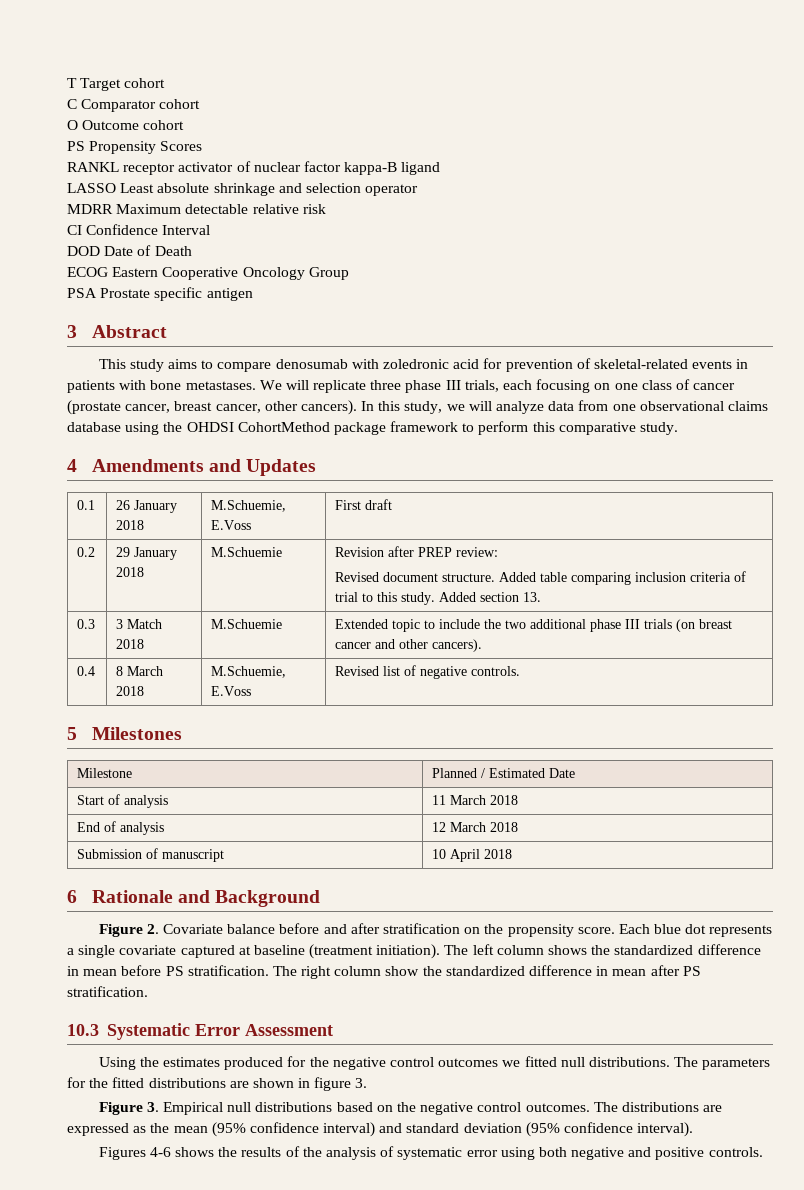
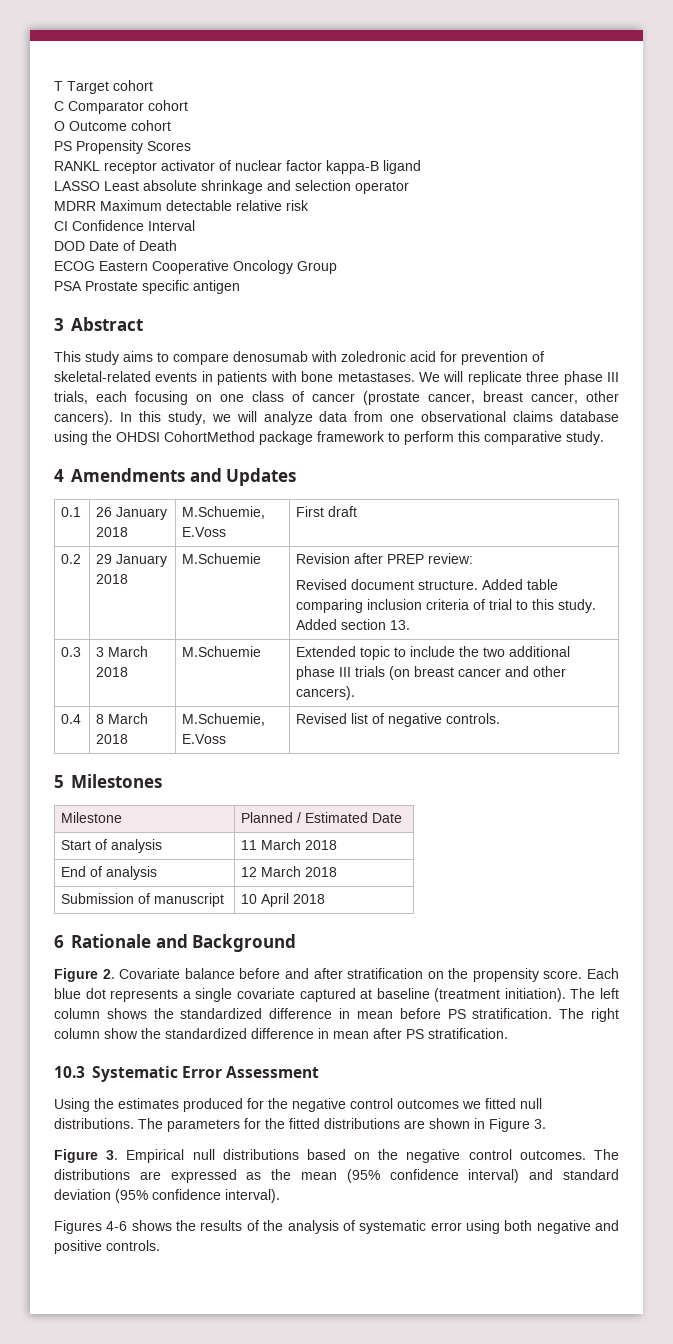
- 0.3 | 3 Match 2018 | M.Schuemie | Extended topic to include the two additional phase III trials (on breast cancer and other cancers).
+ 0.3 | 3 March 2018 | M.Schuemie | Extended topic to include the two additional phase III trials (on breast cancer and other cancers).
- The parameters for the fitted distributions are shown in figure 3.
+ The parameters for the fitted distributions are shown in Figure 3.

